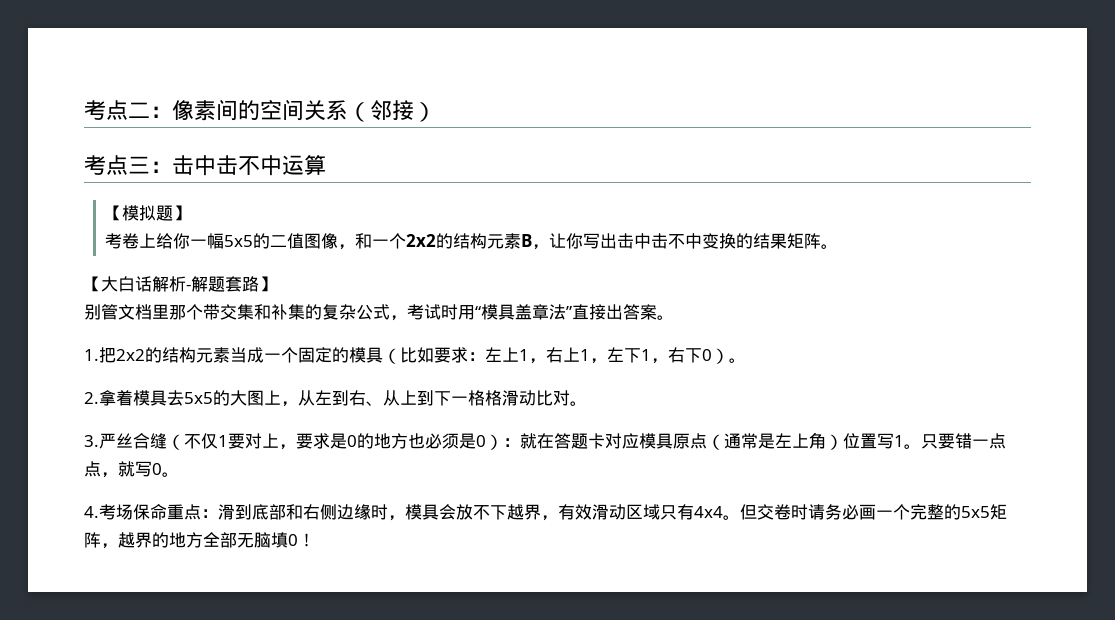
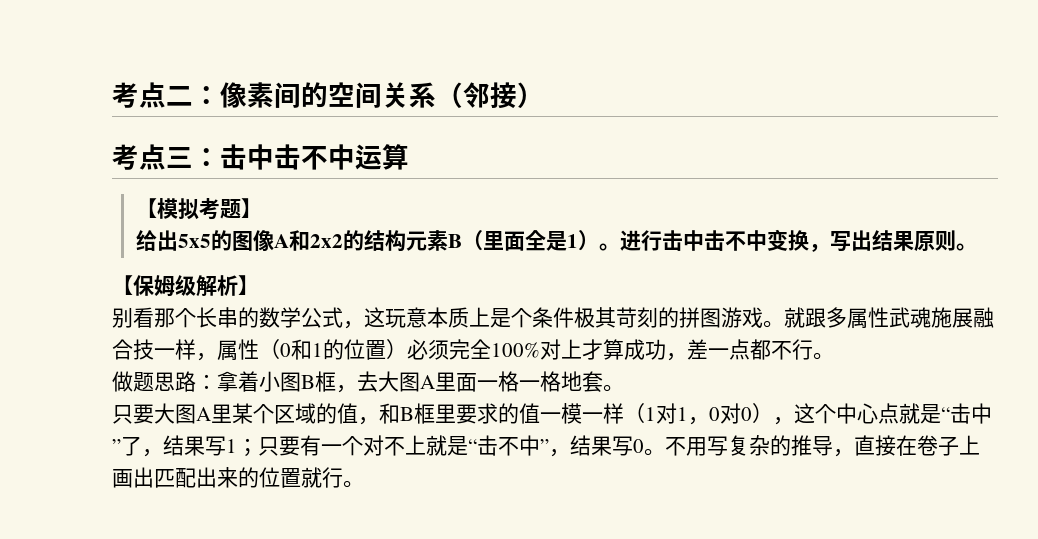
- 【模拟题】
+ 【模拟考题】
- 考卷上给你一幅5x5的二值图像，和一个2x2的结构元素B，让你写出击中击不中变换的结果矩阵。
- 【大白话解析-解题套路】
- 别管文档里那个带交集和补集的复杂公式，考试时用“模具盖章法”直接出答案。
- 1.把2x2的结构元素当成一个固定的模具（比如要求：左上1，右上1，左下1，右下0）。
- 2.拿着模具去5x5的大图上，从左到右、从上到下一格格滑动比对。
- 3.严丝合缝（不仅1要对上，要求是0的地方也必须是0）：就在答题卡对应模具原点（通常是左上角）位置写1。只要错一点点，就写0。
- 4.考场保命重点：滑到底部和右侧边缘时，模具会放不下越界，有效滑动区域只有4x4。但交卷时请务必画一个完整的5x5矩阵，越界的地方全部无脑填0！
+ 给出5x5的图像A和2x2的结构元素B（里面全是1）。进行击中击不中变换，写出结果原则。
+ 【保姆级解析】
+ 别看那个长串的数学公式，这玩意本质上是个条件极其苛刻的拼图游戏。就跟多属性武魂施展融合技一样，属性（0和1的位置）必须完全100%对上才算成功，差一点都不行。
+ 做题思路：拿着小图B框，去大图A里面一格一格地套。
+ 只要大图A里某个区域的值，和B框里要求的值一模一样（1对1，0对0），这个中心点就是“击中”了，结果写1；只要有一个对不上就是“击不中”，结果写0。不用写复杂的推导，直接在卷子上画出匹配出来的位置就行。

